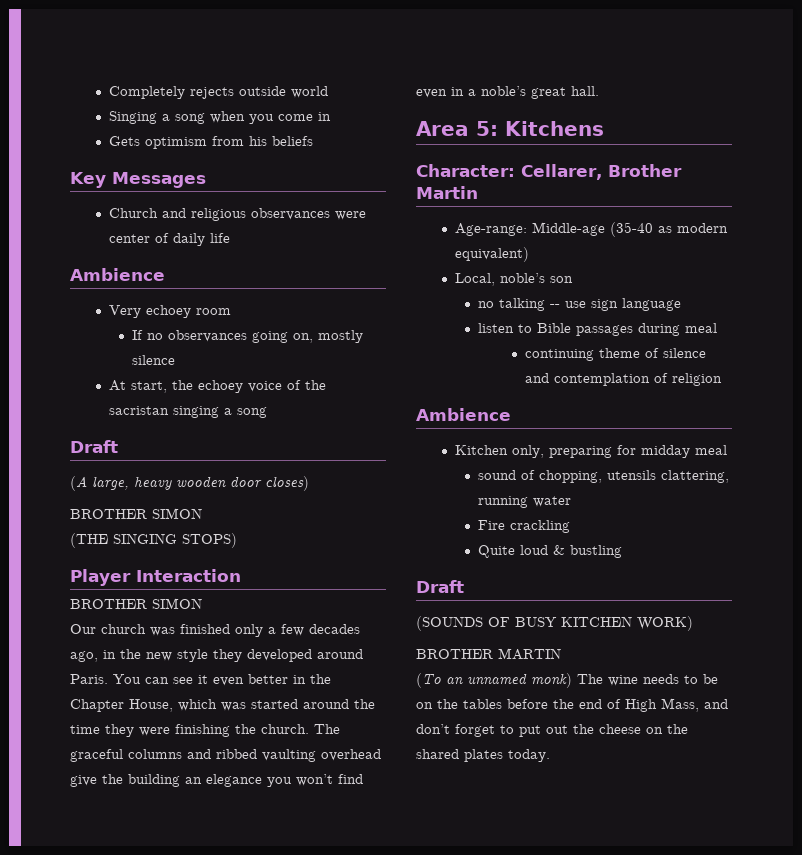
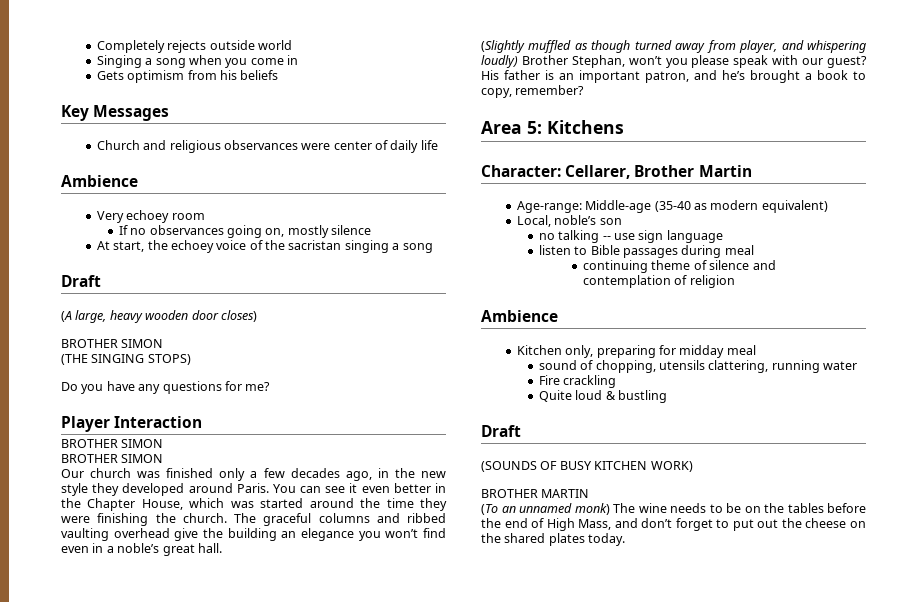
+ Do you have any questions for me?
  Player Interaction
+ BROTHER SIMON
+ (Slightly muffled as though turned away from player, and whispering loudly) Brother Stephan, won’t you please speak with our guest? His father is an important patron, and he’s brought a book to copy, remember?

